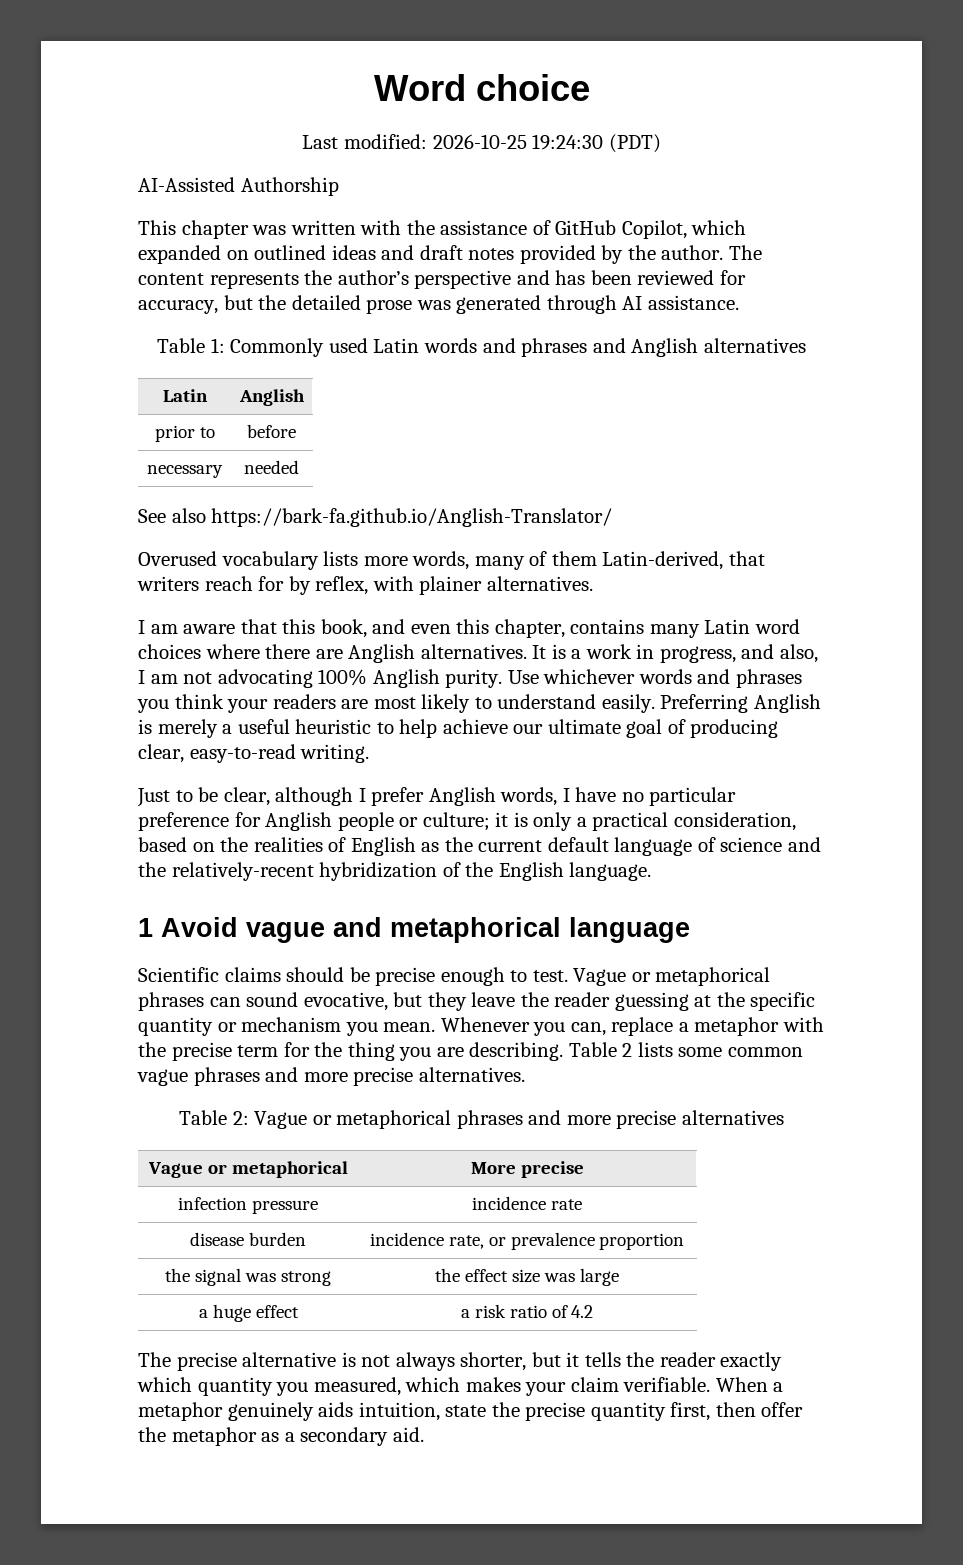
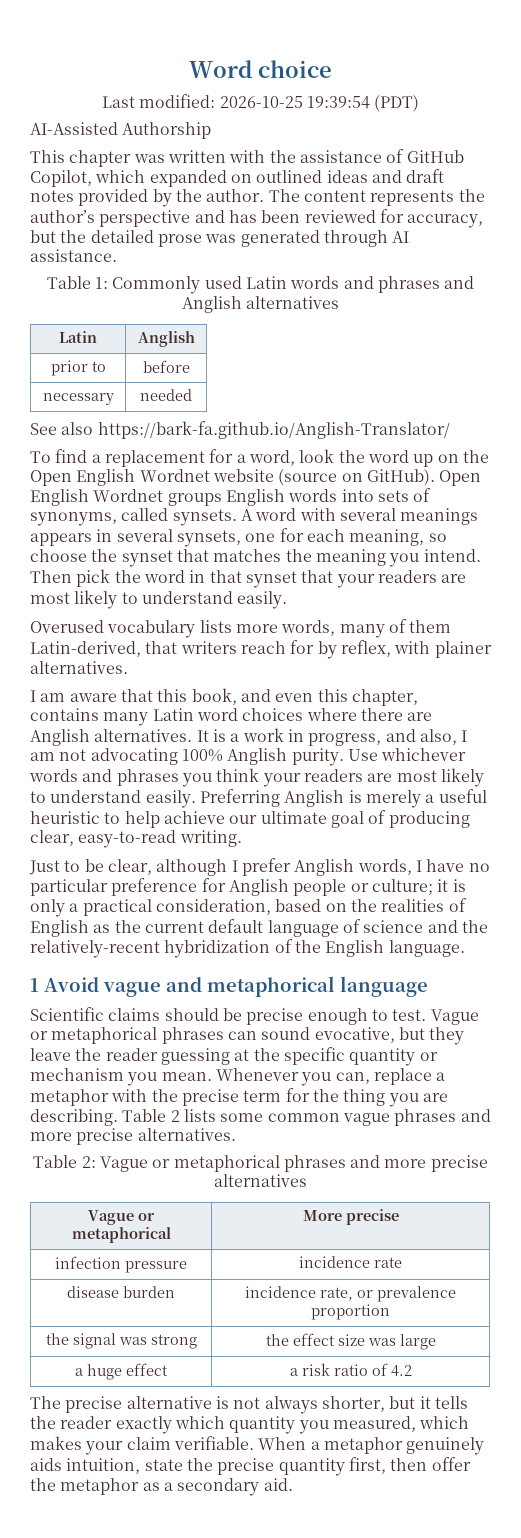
- Last modified: 2026-10-25 19:24:30 (PDT)
+ Last modified: 2026-10-25 19:39:54 (PDT)
+ To find a replacement for a word, look the word up on the Open English Wordnet website (source on GitHub). Open English Wordnet groups English words into sets of synonyms, called synsets. A word with several meanings appears in several synsets, one for each meaning, so choose the synset that matches the meaning you intend. Then pick the word in that synset that your readers are most likely to understand easily.

